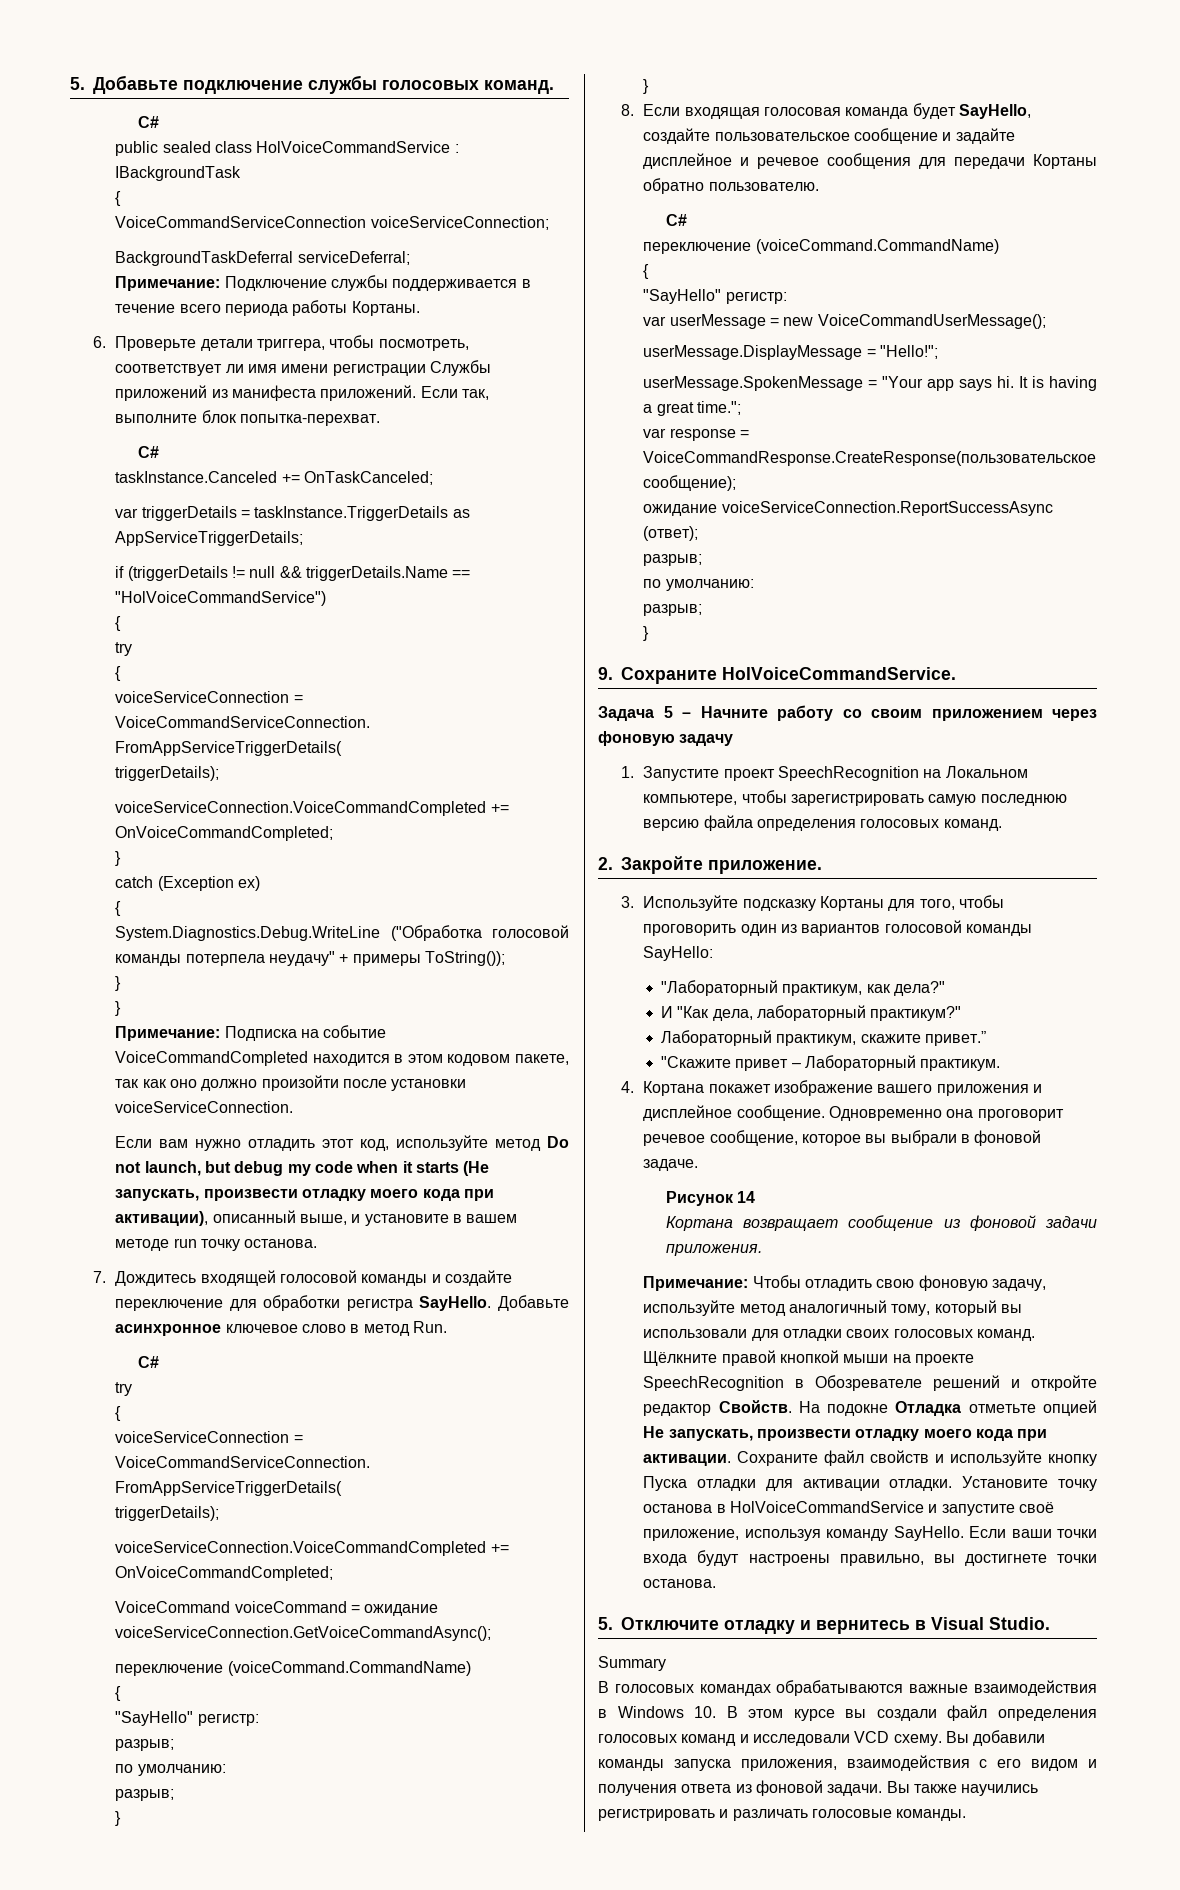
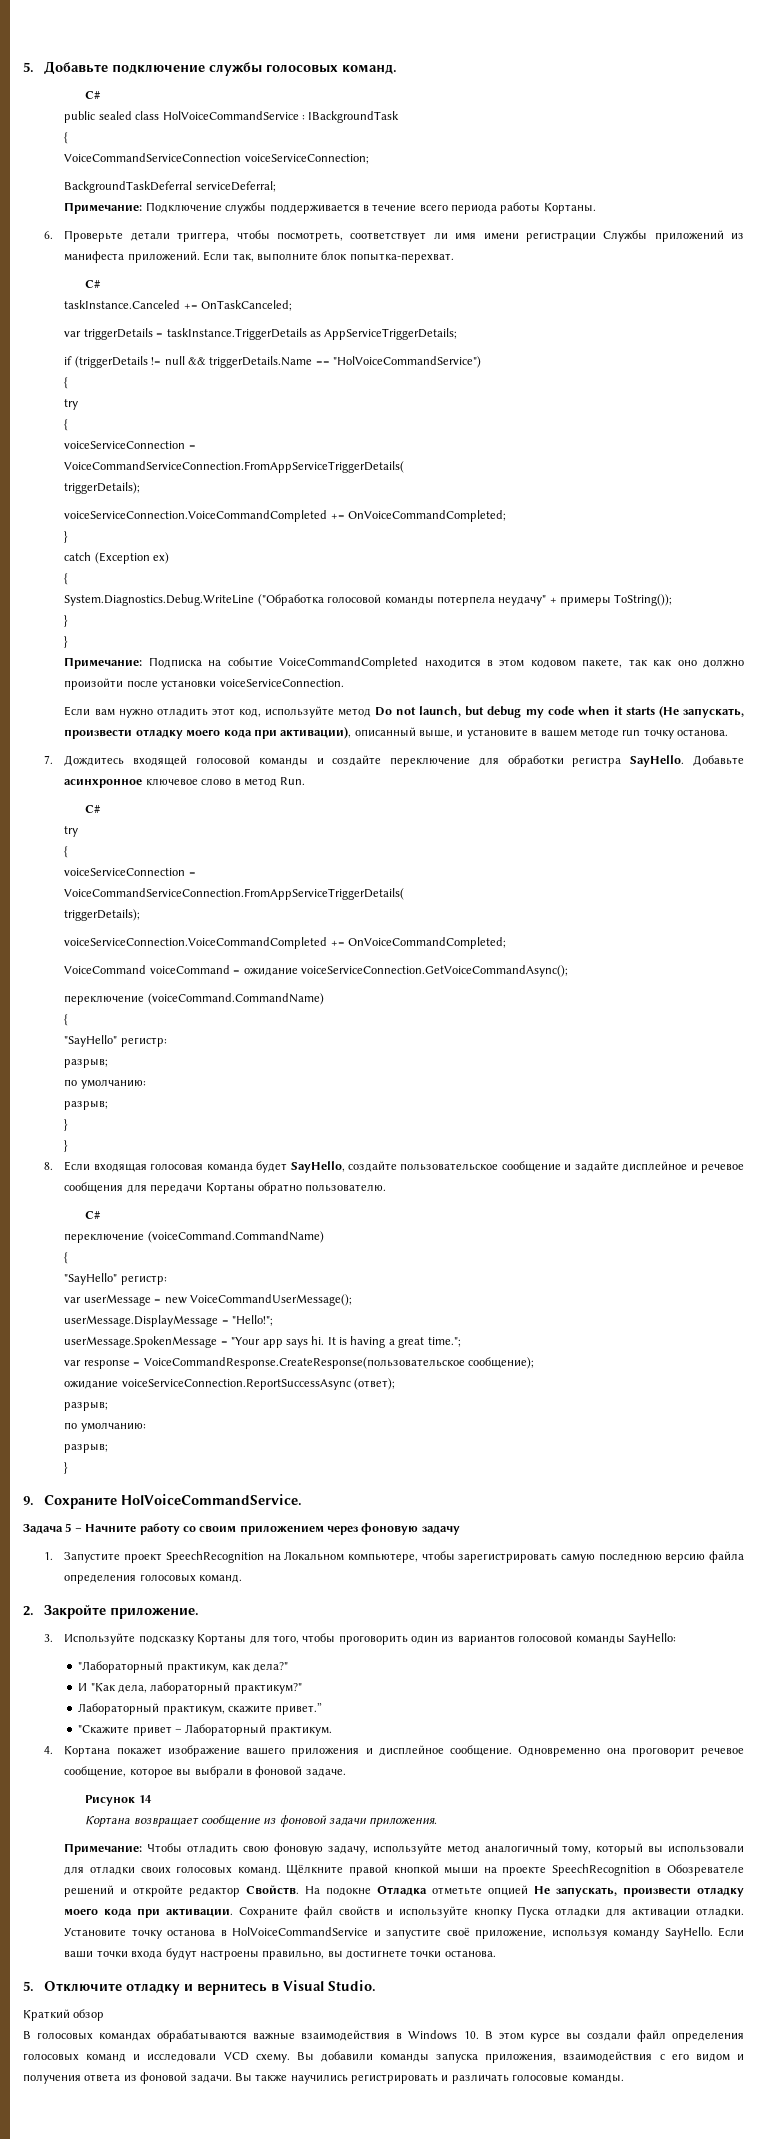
- Summary
+ Краткий обзор

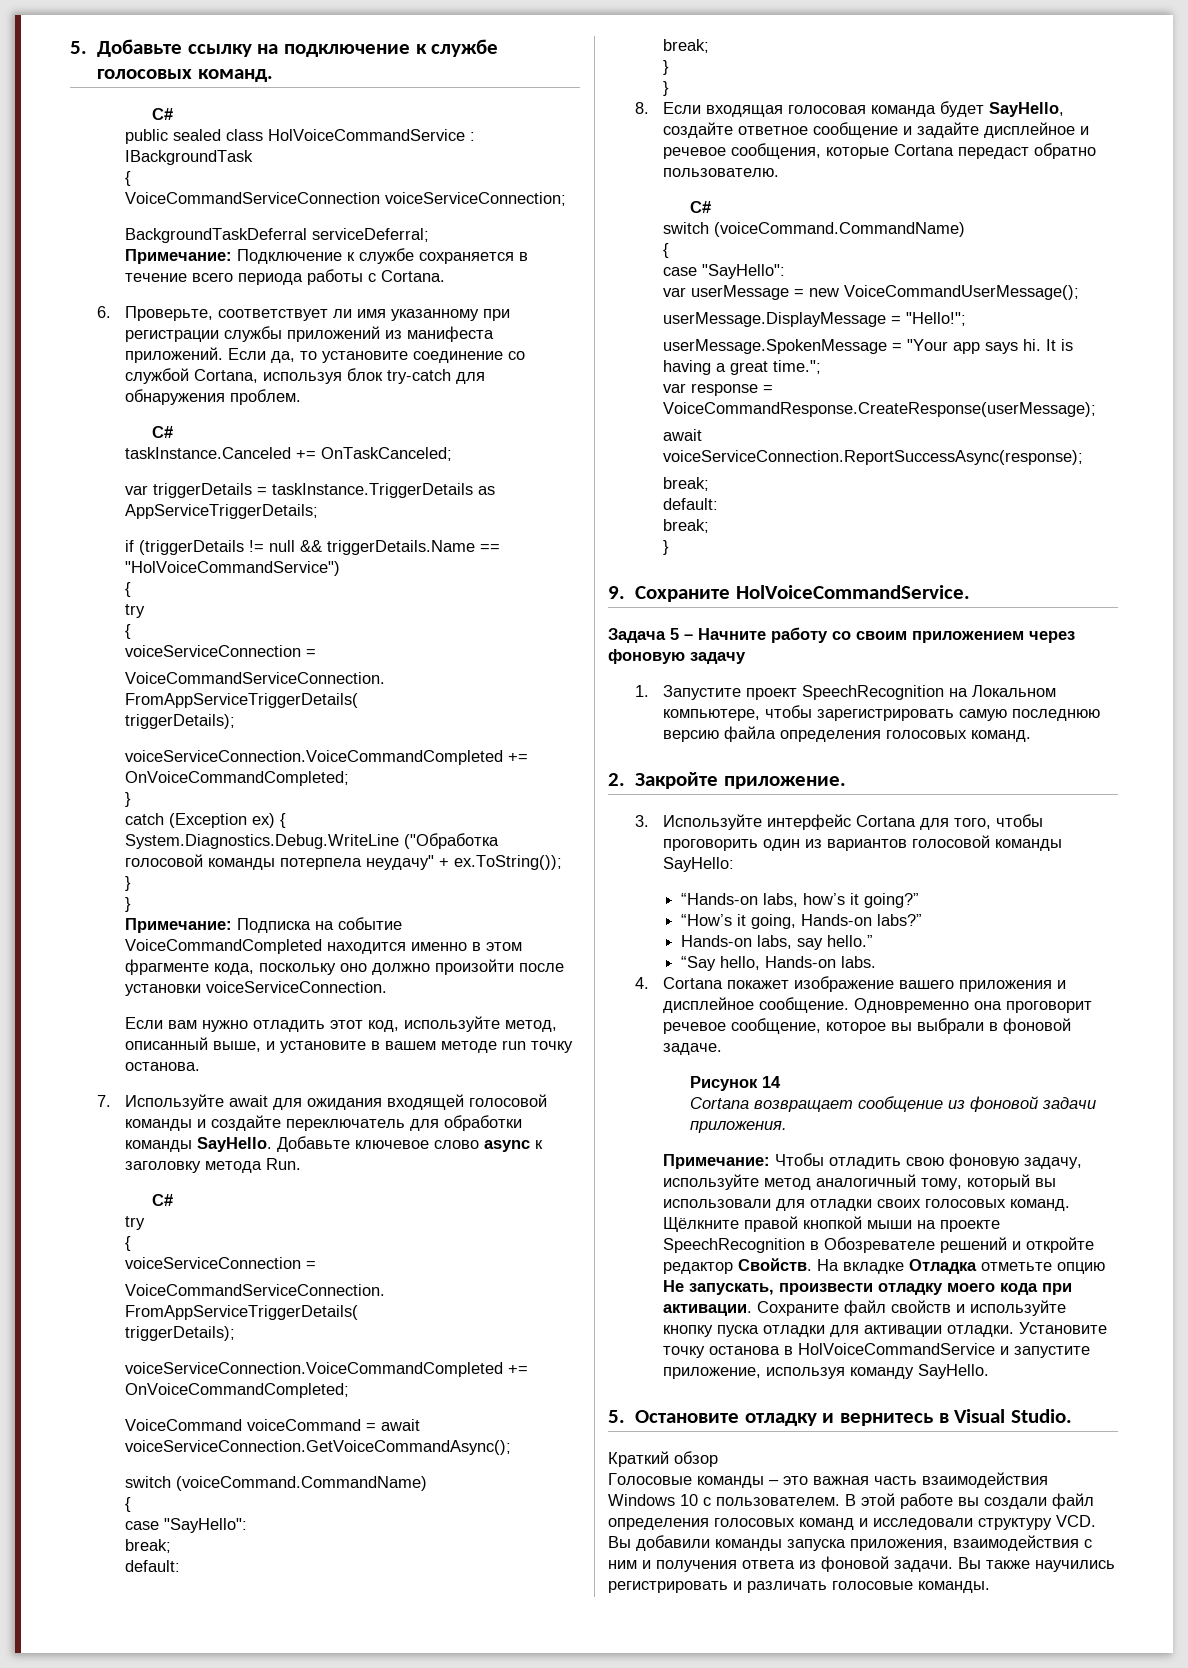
- 5. Добавьте подключение службы голосовых команд.
+ 5. Добавьте ссылку на подключение к службе голосовых команд.
- Примечание: Подключение службы поддерживается в течение всего периода работы Кортаны.
+ Примечание: Подключение к службе сохраняется в течение всего периода работы c Cortana.
- 6. Проверьте детали триггера, чтобы посмотреть, соответствует ли имя имени регистрации Службы приложений из манифеста приложений.
+ 6. Проверьте, соответствует ли имя указанному при регистрации службы приложений из манифеста приложений.
- Если так, выполните блок попытка-перехват.
+ Если да, то установите соединение со службой Cortana, используя блок try-catch для обнаружения проблем.
- catch (Exception ex)
- {
+ catch (Exception ex) {
- System.Diagnostics.Debug.WriteLine ("Обработка голосовой команды потерпела неудачу" + примеры ToString());
+ System.Diagnostics.Debug.WriteLine ("Обработка голосовой команды потерпела неудачу" + ex.ToString());
- Примечание: Подписка на событие VoiceCommandCompleted находится в этом кодовом пакете, так как оно должно произойти после установки voiceServiceConnection.
+ Примечание: Подписка на событие VoiceCommandCompleted находится именно в этом фрагменте кода, поскольку оно должно произойти после установки voiceServiceConnection.
- Если вам нужно отладить этот код, используйте метод Do not launch, but debug my code when it starts (Не запускать, произвести отладку моего кода при активации), описанный выше, и установите в вашем методе run точку останова.
+ Если вам нужно отладить этот код, используйте метод, описанный выше, и установите в вашем методе run точку останова.
- 7. Дождитесь входящей голосовой команды и создайте переключение для обработки регистра SayHello.
+ 7. Используйте await для ожидания входящей голосовой команды и создайте переключатель для обработки команды SayHello.
- Добавьте асинхронное ключевое слово в метод Run.
+ Добавьте ключевое слово async к заголовку метода Run.
- VoiceCommand voiceCommand = ожидание voiceServiceConnection.GetVoiceCommandAsync();
- переключение (voiceCommand.CommandName)
+ VoiceCommand voiceCommand = await voiceServiceConnection.GetVoiceCommandAsync();
+ switch (voiceCommand.CommandName)
  {
- "SayHello" регистр:
- разрыв;
- по умолчанию:
- разрыв;
+ case "SayHello":
+ break;
+ default:
+ break;
- 8. Если входящая голосовая команда будет SayHello, создайте пользовательское сообщение и задайте дисплейное и речевое сообщения для передачи Кортаны обратно пользователю.
+ 8. Если входящая голосовая команда будет SayHello, создайте ответное сообщение и задайте дисплейное и речевое сообщения, которые Cortana передаст обратно пользователю.
  C#
- переключение (voiceCommand.CommandName)
+ switch (voiceCommand.CommandName)
  {
- "SayHello" регистр:
+ case "SayHello":
- var response = VoiceCommandResponse.CreateResponse(пользовательское сообщение);
- ожидание voiceServiceConnection.ReportSuccessAsync (ответ);
- разрыв;
- по умолчанию:
- разрыв;
+ var response = VoiceCommandResponse.CreateResponse(userMessage);
+ await voiceServiceConnection.ReportSuccessAsync(response);
+ break;
+ default:
+ break;
- 3. Используйте подсказку Кортаны для того, чтобы проговорить один из вариантов голосовой команды SayHello:
+ 3. Используйте интерфейс Cortana для того, чтобы проговорить один из вариантов голосовой команды SayHello:
- "Лабораторный практикум, как дела?"
- И "Как дела, лабораторный практикум?"
- Лабораторный практикум, скажите привет.”
- "Скажите привет – Лабораторный практикум.
+ “Hands-on labs, how’s it going?”
+ “How’s it going, Hands-on labs?”
+ Hands-on labs, say hello.”
+ “Say hello, Hands-on labs.
- 4. Кортана покажет изображение вашего приложения и дисплейное сообщение.
+ 4. Cortana покажет изображение вашего приложения и дисплейное сообщение.
- Кортана возвращает сообщение из фоновой задачи приложения.
+ Cortana возвращает сообщение из фоновой задачи приложения.
- На подокне Отладка отметьте опцией Не запускать, произвести отладку моего кода при активации.
+ На вкладке Отладка отметьте опцию Не запускать, произвести отладку моего кода при активации.
- Сохраните файл свойств и используйте кнопку Пуска отладки для активации отладки.
+ Сохраните файл свойств и используйте кнопку пуска отладки для активации отладки.
- Установите точку останова в HolVoiceCommandService и запустите своё приложение, используя команду SayHello. Если ваши точки входа будут настроены правильно, вы достигнете точки останова.
- 5. Отключите отладку и вернитесь в Visual Studio.
+ Установите точку останова в HolVoiceCommandService и запустите приложение, используя команду SayHello.
+ 5. Остановите отладку и вернитесь в Visual Studio.
- В голосовых командах обрабатываются важные взаимодействия в Windows 10. В этом курсе вы создали файл определения голосовых команд и исследовали VCD схему. Вы добавили команды запуска приложения, взаимодействия с его видом и получения ответа из фоновой задачи.
+ Голосовые команды – это важная часть взаимодействия Windows 10 с пользователем. В этой работе вы создали файл определения голосовых команд и исследовали структуру VCD. Вы добавили команды запуска приложения, взаимодействия с ним и получения ответа из фоновой задачи.

